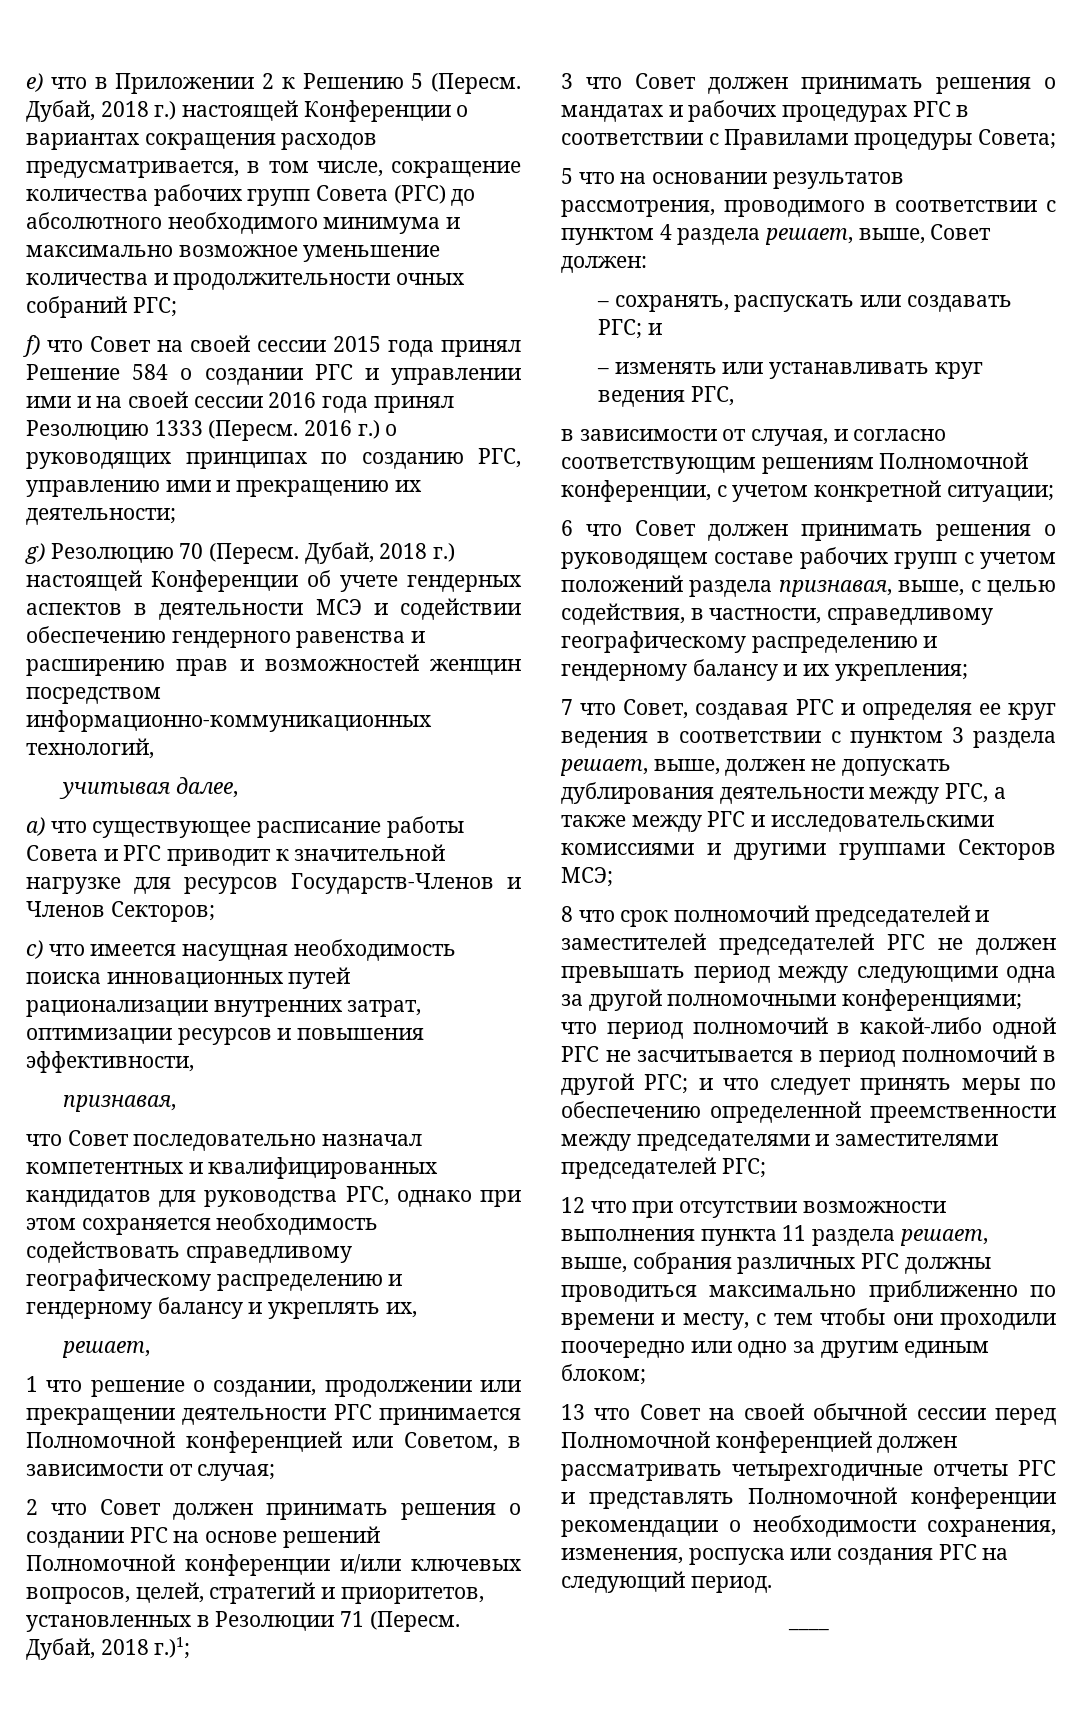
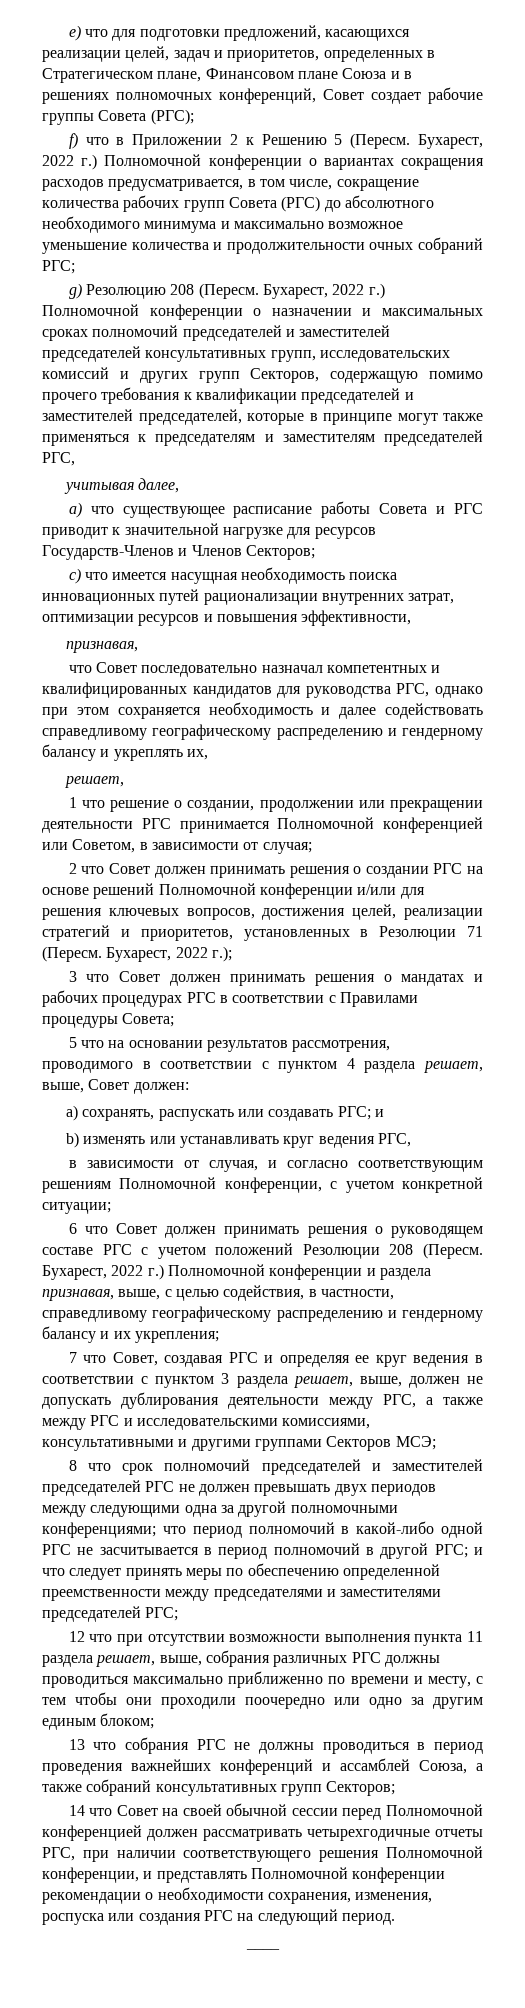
- e) что в Приложении 2 к Решению 5 (Пересм.
+ e) что для подготовки предложений, касающихся реализации целей, задач и приоритетов, определенных в Стратегическом плане, Финансовом плане Союза и в решениях полномочных конференций, Совет создает рабочие группы Совета (РГС);
+ f) что в Приложении 2 к Решению 5 (Пересм.
- Дубай, 2018 г.) настоящей Конференции о вариантах сокращения расходов предусматривается, в том числе, сокращение количества рабочих групп Совета (РГС) до абсолютного необходимого минимума и максимально возможное уменьшение количества и продолжительности очных собраний РГС;
+ Бухарест, 2022 г.) Полномочной конференции о вариантах сокращения расходов предусматривается, в том числе, сокращение количества рабочих групп Совета (РГС) до абсолютного необходимого минимума и максимально возможное уменьшение количества и продолжительности очных собраний РГС;
- f) что Совет на своей сессии 2015 года принял Решение 584 о создании РГС и управлении ими и на своей сессии 2016 года принял Резолюцию 1333 (Пересм. 2016 г.) о руководящих принципах по созданию РГС, управлению ими и прекращению их деятельности;
- g) Резолюцию 70 (Пересм. Дубай, 2018 г.) настоящей Конференции об учете гендерных аспектов в деятельности МСЭ и содействии обеспечению гендерного равенства и расширению прав и возможностей женщин посредством информационно-коммуникационных технологий,
+ g) Резолюцию 208 (Пересм. Бухарест, 2022 г.) Полномочной конференции о назначении и максимальных сроках полномочий председателей и заместителей председателей консультативных групп, исследовательских комиссий и других групп Секторов, содержащую помимо прочего требования к квалификации председателей и заместителей председателей, которые в принципе могут также применяться к председателям и заместителям председателей РГС,
- что Совет последовательно назначал компетентных и квалифицированных кандидатов для руководства РГС, однако при этом сохраняется необходимость содействовать справедливому географическому распределению и гендерному балансу и укреплять их,
+ что Совет последовательно назначал компетентных и квалифицированных кандидатов для руководства РГС, однако при этом сохраняется необходимость и далее содействовать справедливому географическому распределению и гендерному балансу и укреплять их,
- 2 что Совет должен принимать решения о создании РГС на основе решений Полномочной конференции и/или ключевых вопросов, целей, стратегий и приоритетов, установленных в Резолюции 71 (Пересм.
+ 2 что Совет должен принимать решения о создании РГС на основе решений Полномочной конференции и/или для решения ключевых вопросов, достижения целей, реализации стратегий и приоритетов, установленных в Резолюции 71 (Пересм.
- Дубай, 2018 г.)1;
+ Бухарест, 2022 г.);
- – сохранять, распускать или создавать РГС; и
+ a) сохранять, распускать или создавать РГС; и
- – изменять или устанавливать круг ведения РГС,
+ b) изменять или устанавливать круг ведения РГС,
- 6 что Совет должен принимать решения о руководящем составе рабочих групп с учетом положений раздела признавая, выше, с целью содействия, в частности, справедливому географическому распределению и гендерному балансу и их укрепления;
+ 6 что Совет должен принимать решения о руководящем составе РГС с учетом положений Резолюции 208 (Пересм. Бухарест, 2022 г.) Полномочной конференции и раздела признавая, выше, с целью содействия, в частности, справедливому географическому распределению и гендерному балансу и их укрепления;
- 7 что Совет, создавая РГС и определяя ее круг ведения в соответствии с пунктом 3 раздела решает, выше, должен не допускать дублирования деятельности между РГС, а также между РГС и исследовательскими комиссиями и другими группами Секторов МСЭ;
+ 7 что Совет, создавая РГС и определяя ее круг ведения в соответствии с пунктом 3 раздела решает, выше, должен не допускать дублирования деятельности между РГС, а также между РГС и исследовательскими комиссиями, консультативными и другими группами Секторов МСЭ;
- 8 что срок полномочий председателей и заместителей председателей РГС не должен превышать период между следующими одна за другой полномочными конференциями; что период полномочий в какой-либо одной РГС не засчитывается в период полномочий в другой РГС; и что следует принять меры по обеспечению определенной преемственности между председателями и заместителями председателей РГС;
+ 8 что срок полномочий председателей и заместителей председателей РГС не должен превышать двух периодов между следующими одна за другой полномочными конференциями; что период полномочий в какой-либо одной РГС не засчитывается в период полномочий в другой РГС; и что следует принять меры по обеспечению определенной преемственности между председателями и заместителями председателей РГС;
- 13 что Совет на своей обычной сессии перед Полномочной конференцией должен рассматривать четырехгодичные отчеты РГС и представлять Полномочной конференции рекомендации о необходимости сохранения, изменения, роспуска или создания РГС на следующий период.
+ 13 что собрания РГС не должны проводиться в период проведения важнейших конференций и ассамблей Союза, а также собраний консультативных групп Секторов;
+ 14 что Совет на своей обычной сессии перед Полномочной конференцией должен рассматривать четырехгодичные отчеты РГС, при наличии соответствующего решения Полномочной конференции, и представлять Полномочной конференции рекомендации о необходимости сохранения, изменения, роспуска или создания РГС на следующий период.

